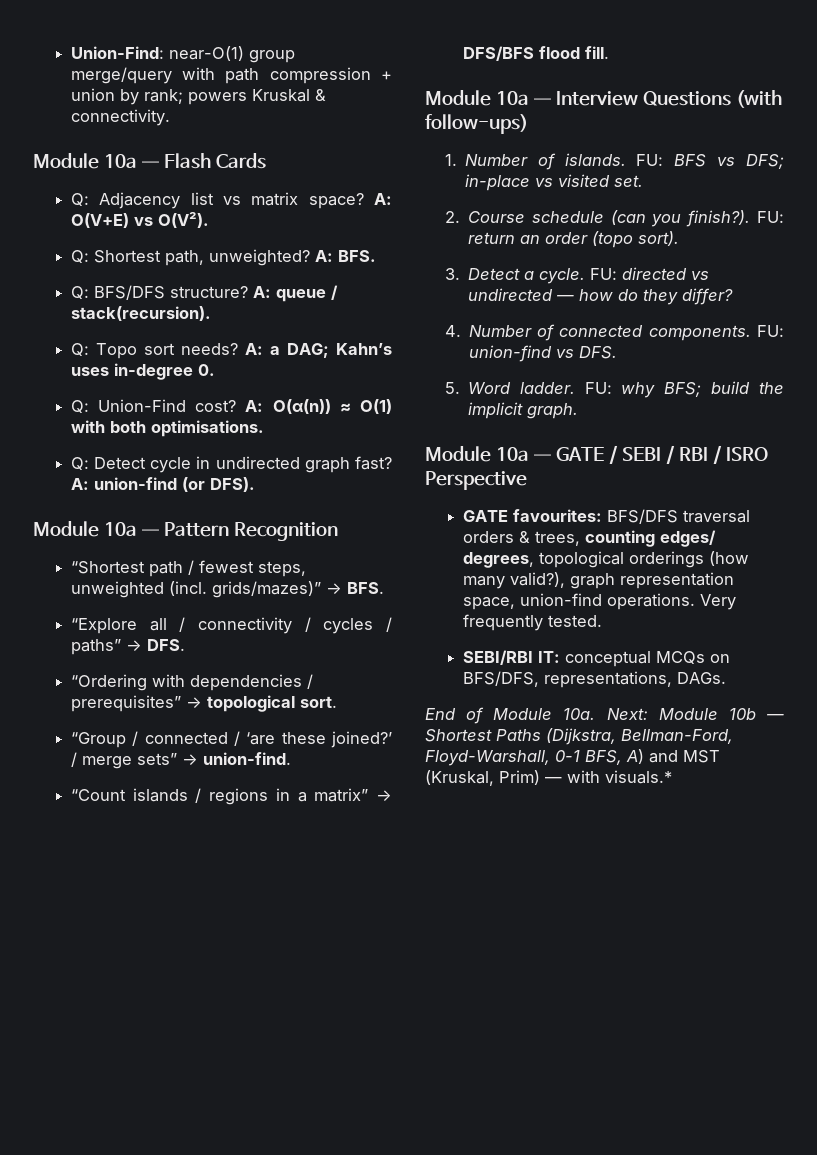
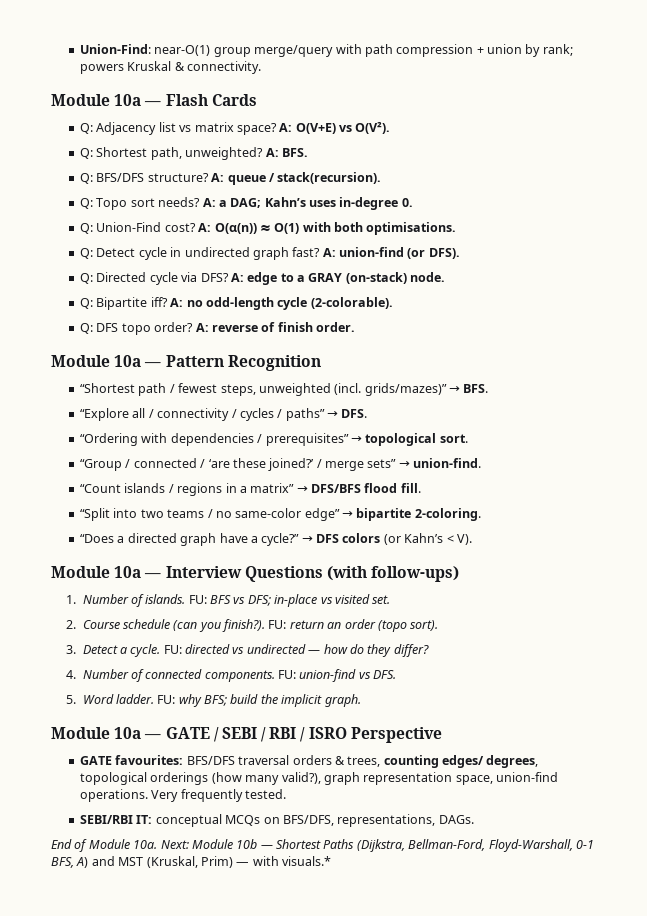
+ Q: Directed cycle via DFS? A: edge to a GRAY (on-stack) node.
+ Q: Bipartite iff? A: no odd-length cycle (2-colorable).
+ Q: DFS topo order? A: reverse of finish order.
+ “Split into two teams / no same-color edge” → bipartite 2-coloring.
+ “Does a directed graph have a cycle?” → DFS colors (or Kahn’s < V).

